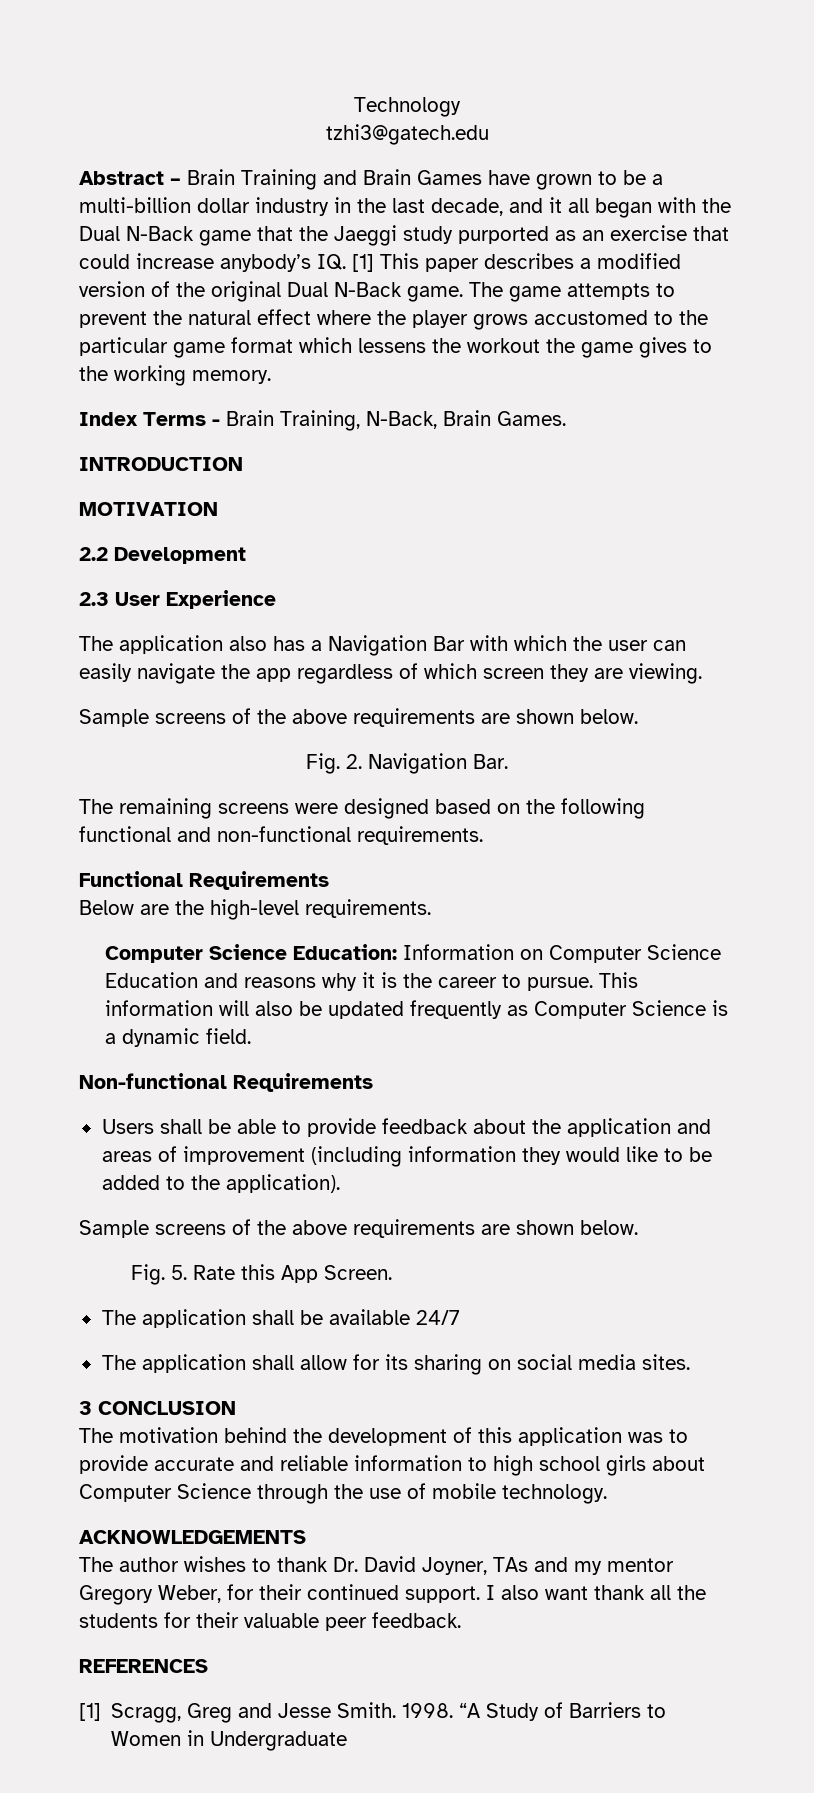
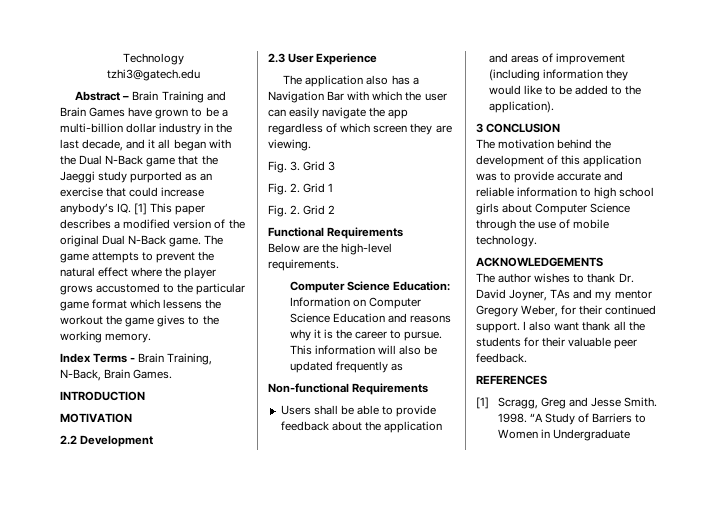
  The application also has a Navigation Bar with which the user can easily navigate the app regardless of which screen they are viewing.
- Sample screens of the above requirements are shown below.
- Fig. 2. Navigation Bar.
- The remaining screens were designed based on the following functional and non-functional requirements.
+ Fig. 3. Grid 3
+ Fig. 2. Grid 1
+ Fig. 2. Grid 2
- This information will also be updated frequently as Computer Science is a dynamic field.
+ This information will also be updated frequently as
  Users shall be able to provide feedback about the application and areas of improvement (including information they would like to be added to the application).
- Sample screens of the above requirements are shown below.
- Fig. 5. Rate this App Screen.
- The application shall be available 24/7
- The application shall allow for its sharing on social media sites.

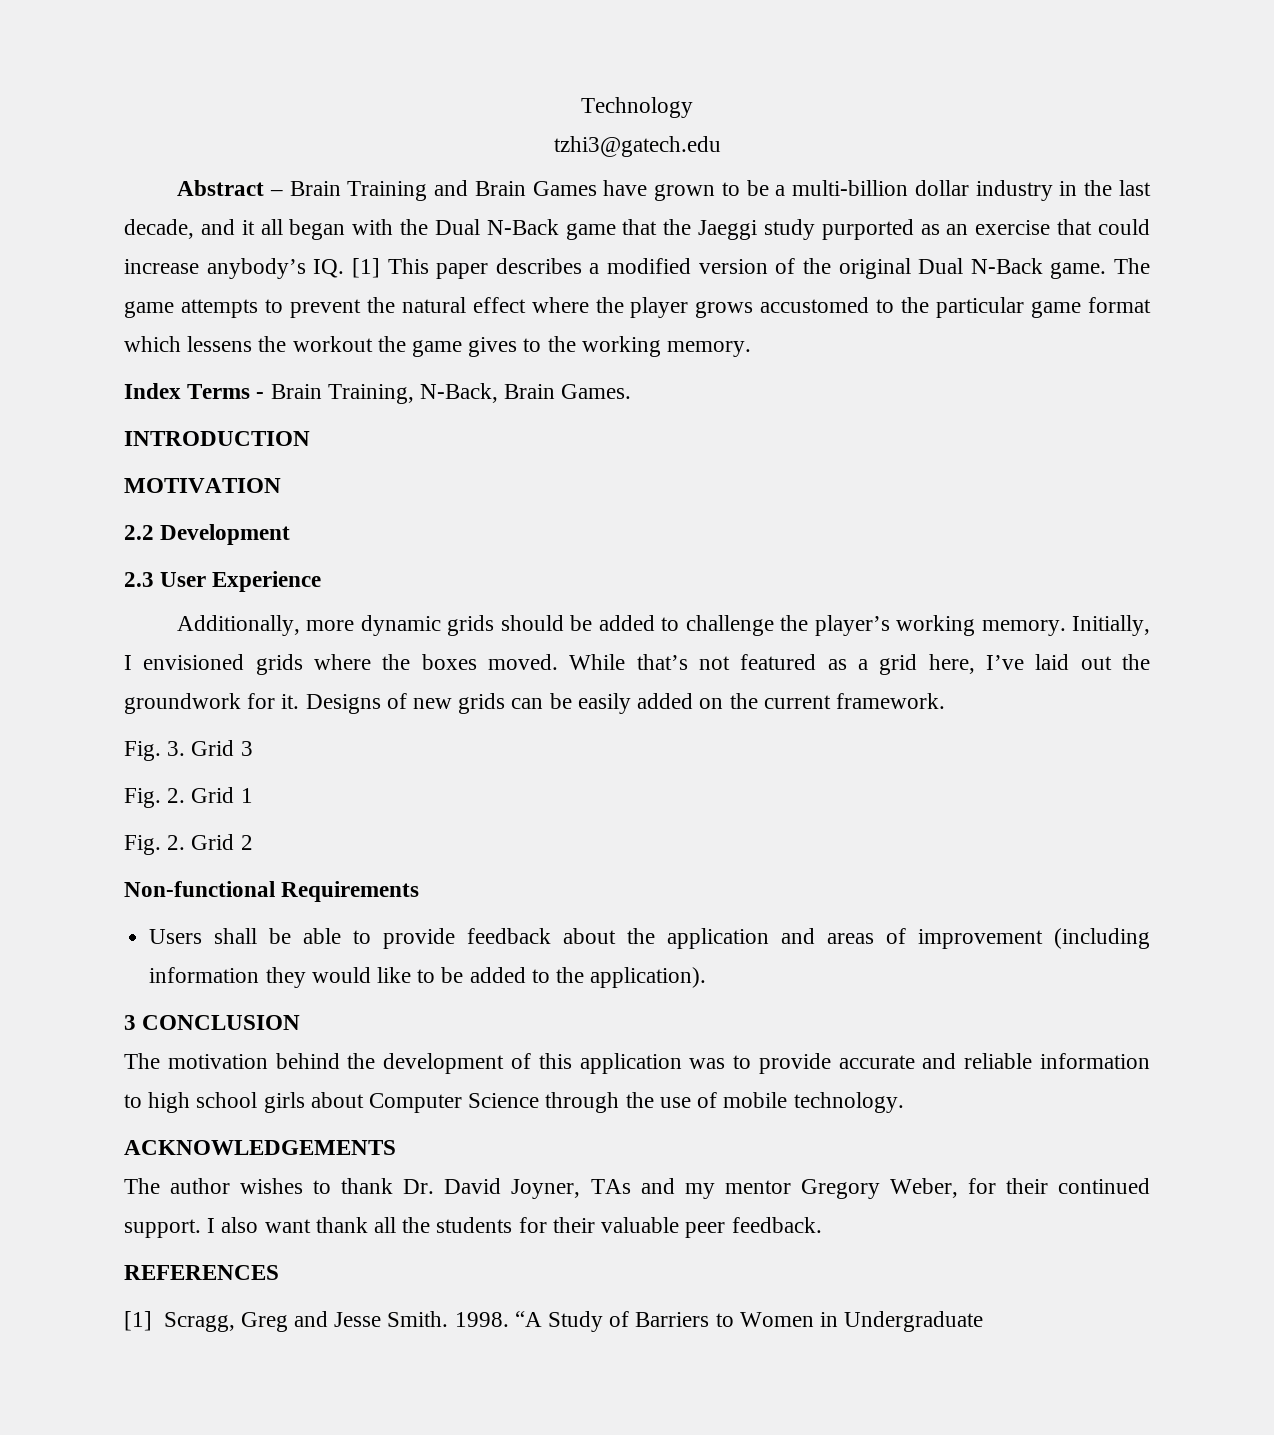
- The application also has a Navigation Bar with which the user can easily navigate the app regardless of which screen they are viewing.
+ Additionally, more dynamic grids should be added to challenge the player’s working memory. Initially, I envisioned grids where the boxes moved. While that’s not featured as a grid here, I’ve laid out the groundwork for it. Designs of new grids can be easily added on the current framework.
- Functional Requirements
- Below are the high-level requirements.
- Computer Science Education: Information on Computer Science Education and reasons why it is the career to pursue. This information will also be updated frequently as

